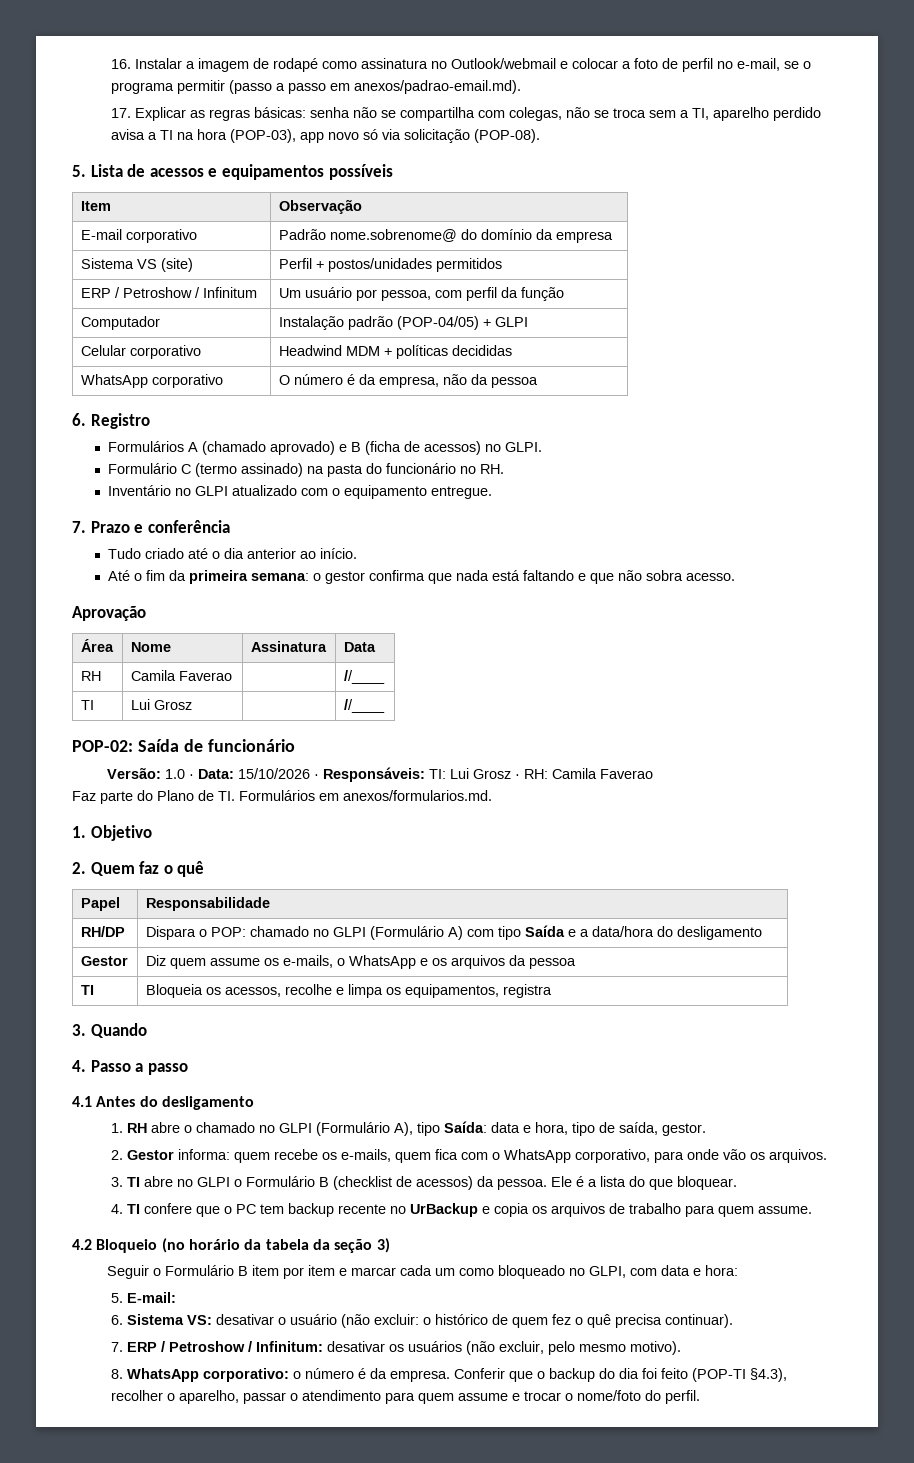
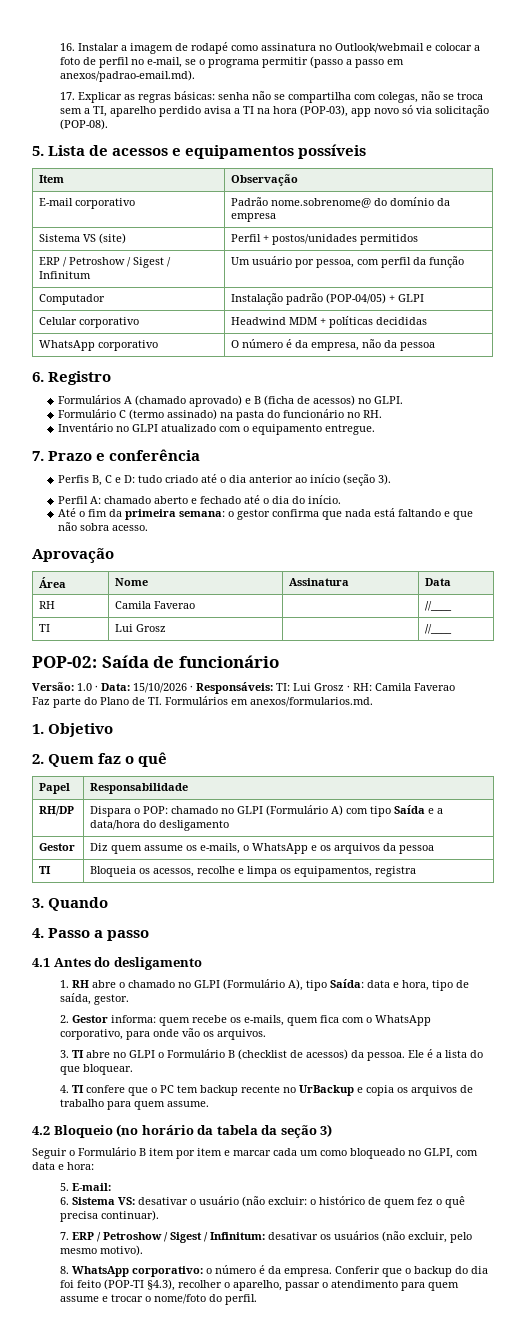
- ERP / Petroshow / Infinitum | Um usuário por pessoa, com perfil da função
+ ERP / Petroshow / Sigest / Infinitum | Um usuário por pessoa, com perfil da função
- Tudo criado até o dia anterior ao início.
+ Perfis B, C e D: tudo criado até o dia anterior ao início (seção 3).
+ Perfil A: chamado aberto e fechado até o dia do início.
- 7. ERP / Petroshow / Infinitum: desativar os usuários (não excluir, pelo mesmo motivo).
+ 7. ERP / Petroshow / Sigest / Infinitum: desativar os usuários (não excluir, pelo mesmo motivo).

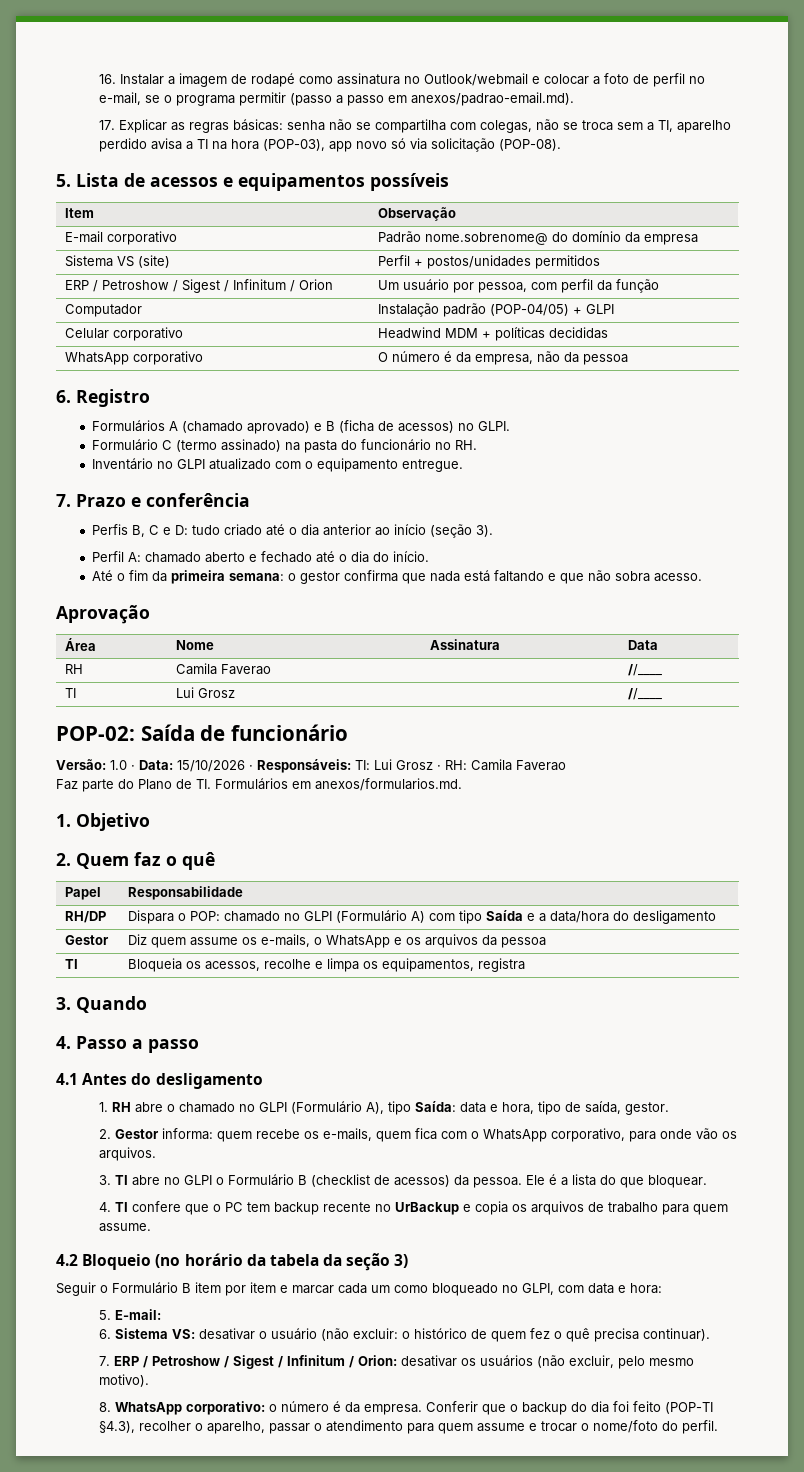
- ERP / Petroshow / Sigest / Infinitum | Um usuário por pessoa, com perfil da função
+ ERP / Petroshow / Sigest / Infinitum / Orion | Um usuário por pessoa, com perfil da função
- 7. ERP / Petroshow / Sigest / Infinitum: desativar os usuários (não excluir, pelo mesmo motivo).
+ 7. ERP / Petroshow / Sigest / Infinitum / Orion: desativar os usuários (não excluir, pelo mesmo motivo).

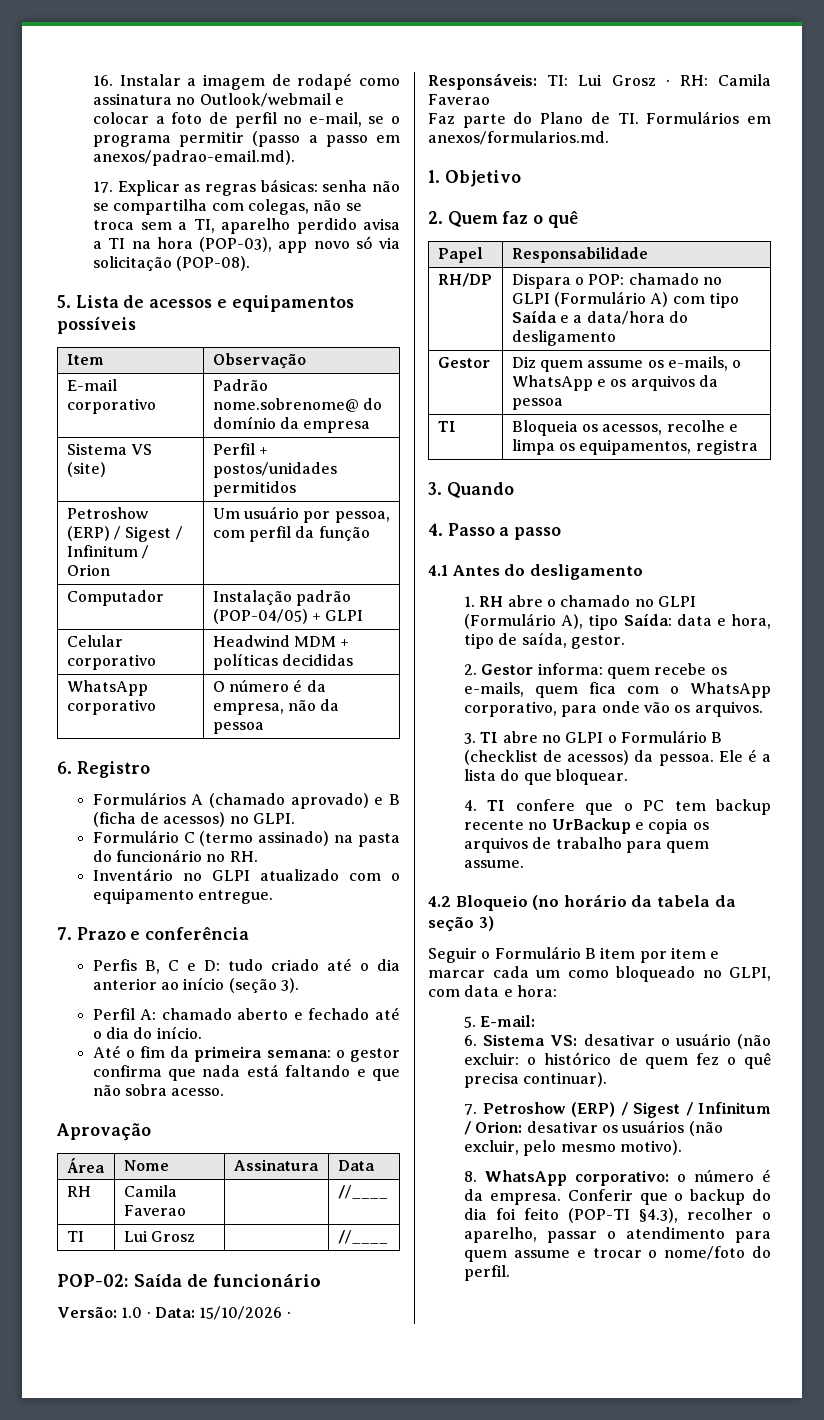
- ERP / Petroshow / Sigest / Infinitum / Orion | Um usuário por pessoa, com perfil da função
+ Petroshow (ERP) / Sigest / Infinitum / Orion | Um usuário por pessoa, com perfil da função
- 7. ERP / Petroshow / Sigest / Infinitum / Orion: desativar os usuários (não excluir, pelo mesmo motivo).
+ 7. Petroshow (ERP) / Sigest / Infinitum / Orion: desativar os usuários (não excluir, pelo mesmo motivo).

